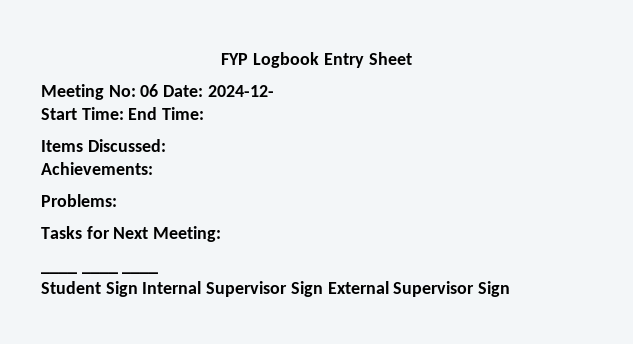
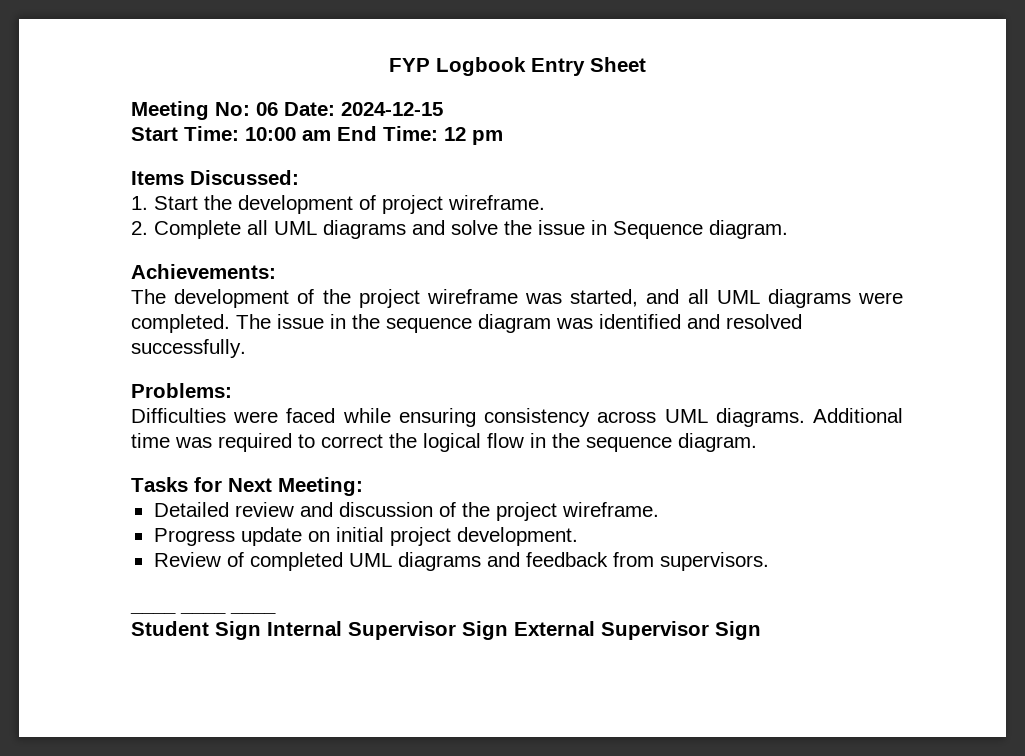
- Meeting No: 06 Date: 2024-12-
+ Meeting No: 06 Date: 2024-12-15
- Start Time: End Time:
+ Start Time: 10:00 am End Time: 12 pm
+ 1. Start the development of project wireframe.
+ 2. Complete all UML diagrams and solve the issue in Sequence diagram.
  Achievements:
+ The development of the project wireframe was started, and all UML diagrams were completed. The issue in the sequence diagram was identified and resolved successfully.
  Problems:
+ Difficulties were faced while ensuring consistency across UML diagrams. Additional time was required to correct the logical flow in the sequence diagram.
  Tasks for Next Meeting:
+ Detailed review and discussion of the project wireframe.
+ Progress update on initial project development.
+ Review of completed UML diagrams and feedback from supervisors.

